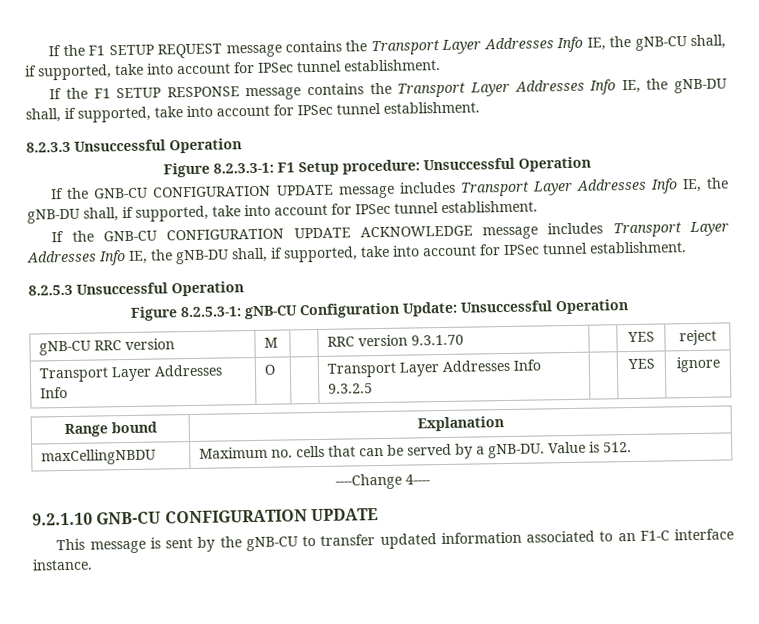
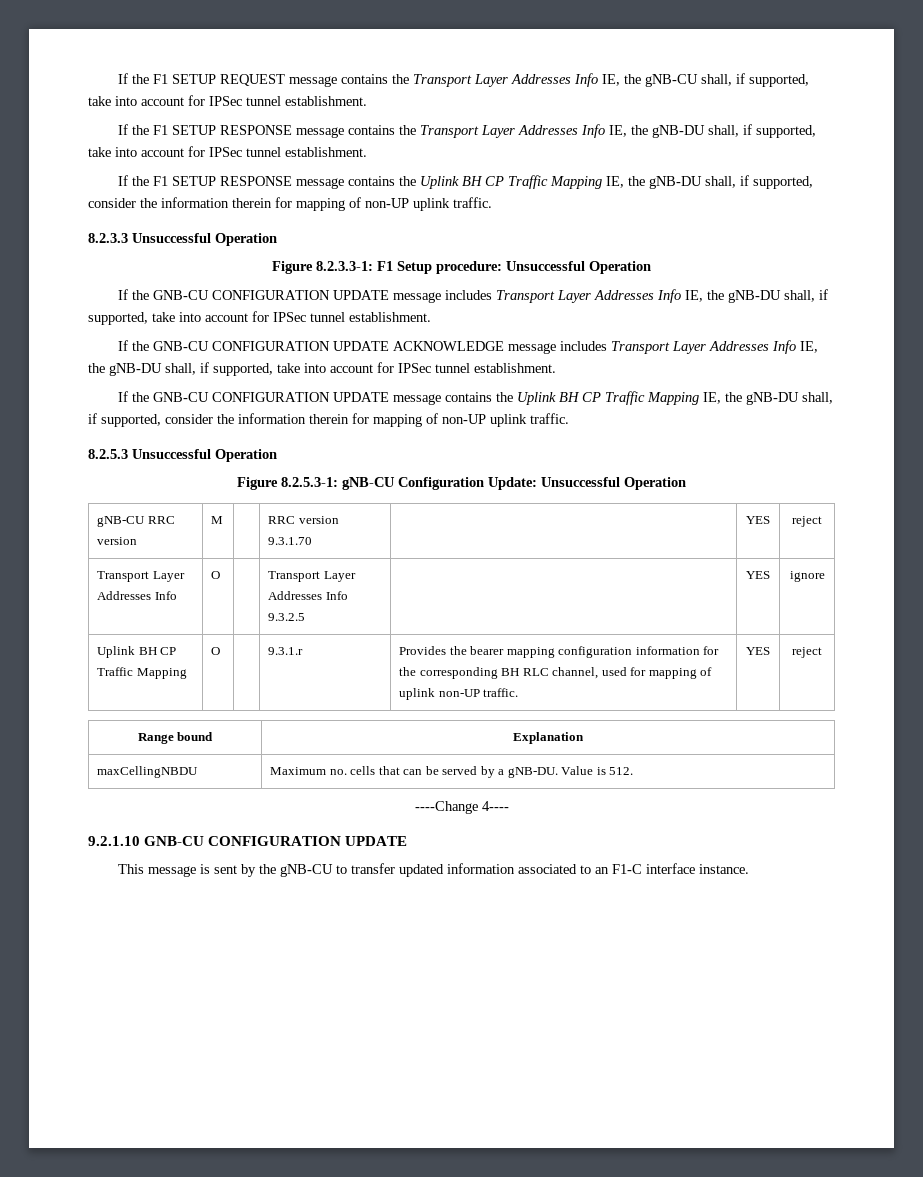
+ If the F1 SETUP RESPONSE message contains the Uplink BH CP Traffic Mapping IE, the gNB-DU shall, if supported, consider the information therein for mapping of non-UP uplink traffic.
+ If the GNB-CU CONFIGURATION UPDATE message contains the Uplink BH CP Traffic Mapping IE, the gNB-DU shall, if supported, consider the information therein for mapping of non-UP uplink traffic.
+ Uplink BH CP Traffic Mapping | O | | 9.3.1.r | Provides the bearer mapping configuration information for the corresponding BH RLC channel, used for mapping of uplink non-UP traffic. | YES | reject

